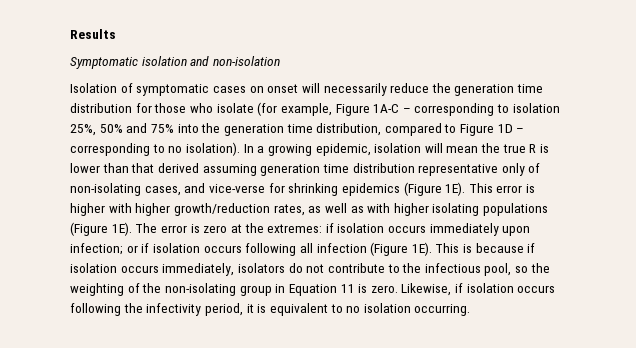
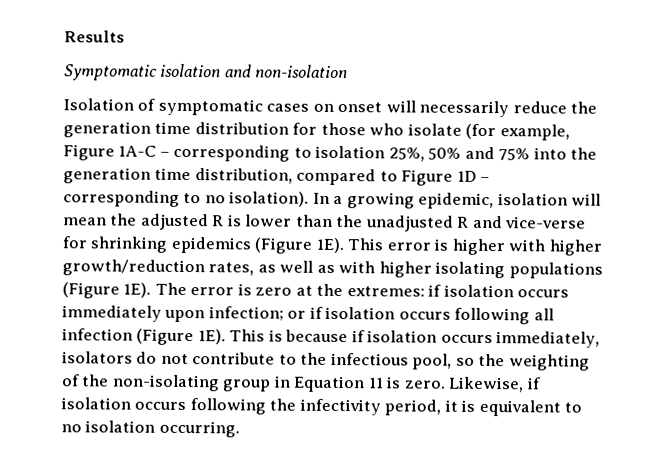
- In a growing epidemic, isolation will mean the true R is lower than that derived assuming generation time distribution representative only of non-isolating cases, and vice-verse for shrinking epidemics (Figure 1E).
+ In a growing epidemic, isolation will mean the adjusted R is lower than the unadjusted R and vice-verse for shrinking epidemics (Figure 1E).

